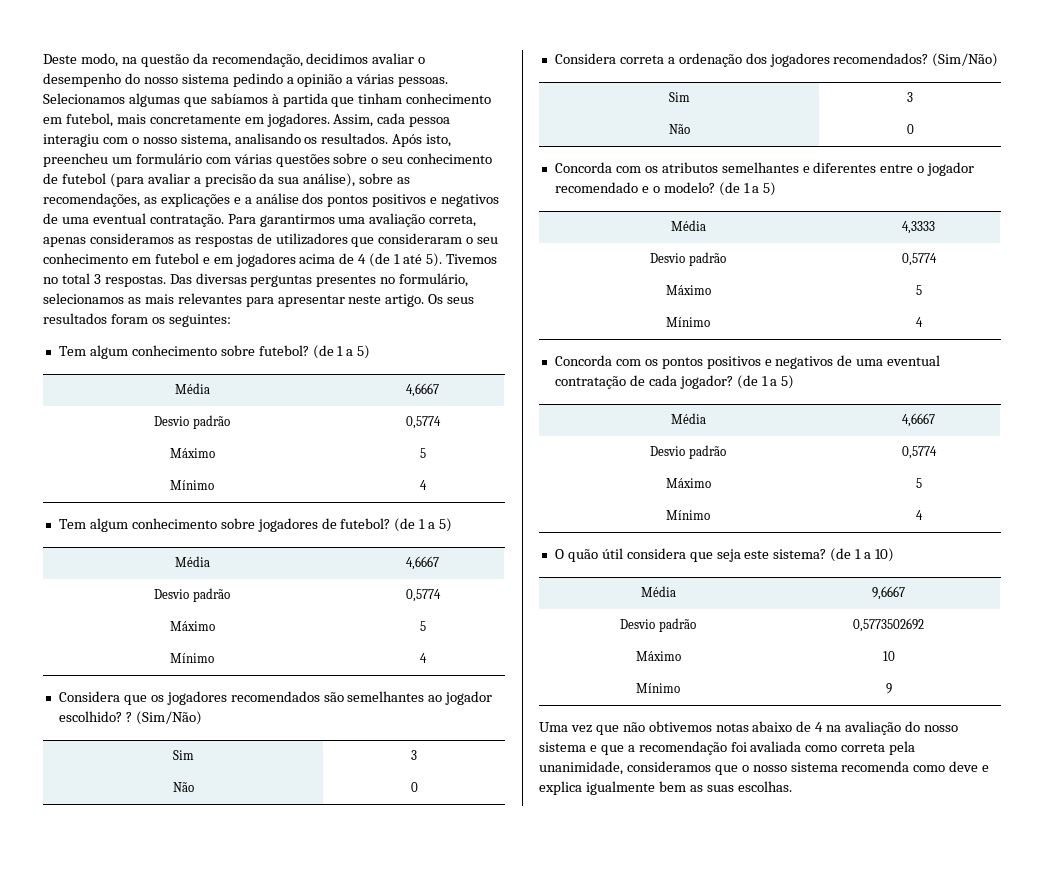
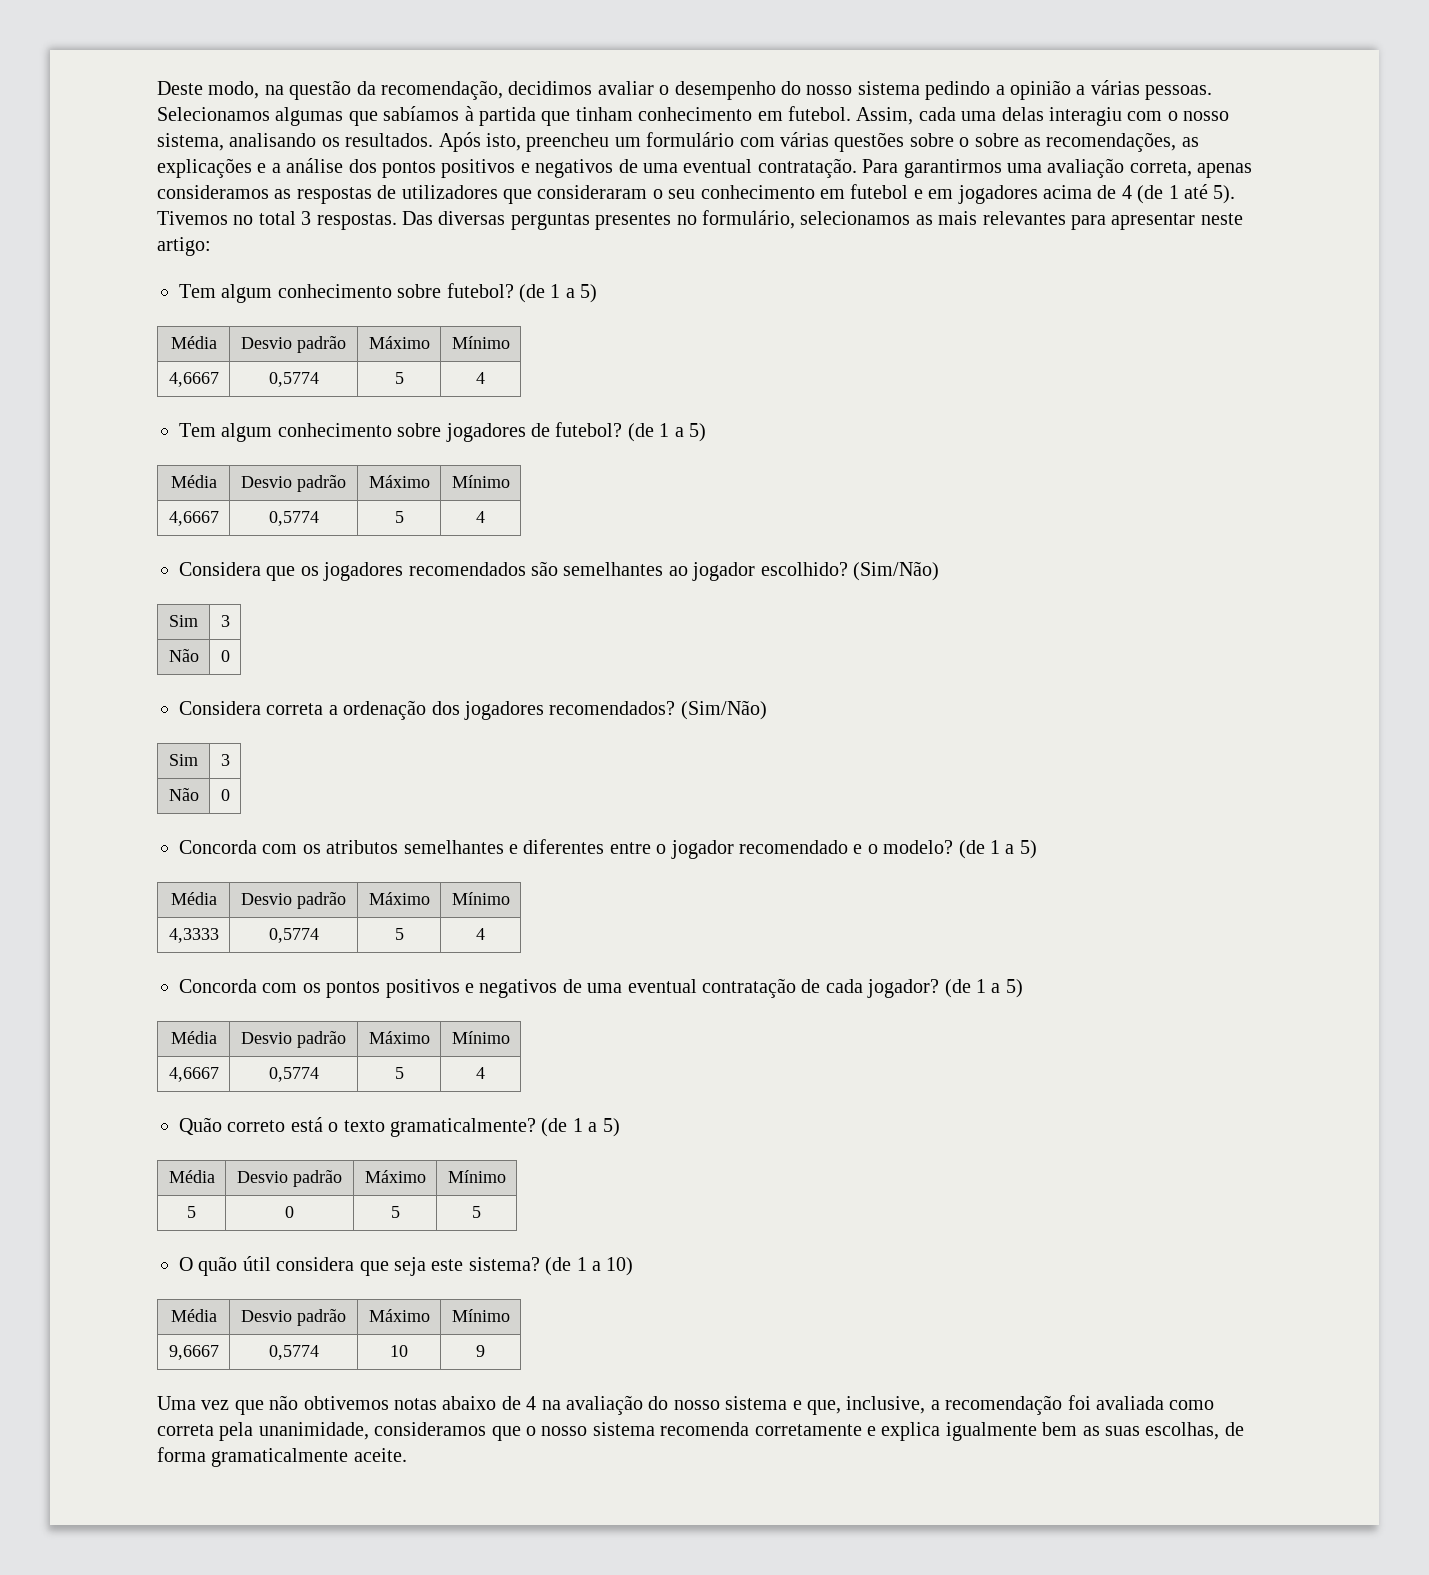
- Selecionamos algumas que sabíamos à partida que tinham conhecimento em futebol, mais concretamente em jogadores. Assim, cada pessoa interagiu com o nosso sistema, analisando os resultados.
+ Selecionamos algumas que sabíamos à partida que tinham conhecimento em futebol. Assim, cada uma delas interagiu com o nosso sistema, analisando os resultados.
- Após isto, preencheu um formulário com várias questões sobre o seu conhecimento de futebol (para avaliar a precisão da sua análise), sobre as recomendações, as explicações e a análise dos pontos positivos e negativos de uma eventual contratação.
+ Após isto, preencheu um formulário com várias questões sobre o sobre as recomendações, as explicações e a análise dos pontos positivos e negativos de uma eventual contratação.
- Das diversas perguntas presentes no formulário, selecionamos as mais relevantes para apresentar neste artigo. Os seus resultados foram os seguintes:
+ Das diversas perguntas presentes no formulário, selecionamos as mais relevantes para apresentar neste artigo:
  Tem algum conhecimento sobre futebol? (de 1 a 5)
- Média | 4,6667
- Desvio padrão | 0,5774
- Máximo | 5
- Mínimo | 4
+ Média | Desvio padrão | Máximo | Mínimo
+ 4,6667 | 0,5774 | 5 | 4
  Tem algum conhecimento sobre jogadores de futebol? (de 1 a 5)
- Média | 4,6667
- Desvio padrão | 0,5774
- Máximo | 5
- Mínimo | 4
+ Média | Desvio padrão | Máximo | Mínimo
+ 4,6667 | 0,5774 | 5 | 4
- ?
  Concorda com os atributos semelhantes e diferentes entre o jogador recomendado e o modelo? (de 1 a 5)
- Média | 4,3333
- Desvio padrão | 0,5774
- Máximo | 5
- Mínimo | 4
+ Média | Desvio padrão | Máximo | Mínimo
+ 4,3333 | 0,5774 | 5 | 4
  Concorda com os pontos positivos e negativos de uma eventual contratação de cada jogador? (de 1 a 5)
- Média | 4,6667
- Desvio padrão | 0,5774
- Máximo | 5
- Mínimo | 4
+ Média | Desvio padrão | Máximo | Mínimo
+ 4,6667 | 0,5774 | 5 | 4
+ Quão correto está o texto gramaticalmente? (de 1 a 5)
+ Média | Desvio padrão | Máximo | Mínimo
+ 5 | 0 | 5 | 5
  (de 1 a 10)
- Média | 9,6667
- Desvio padrão | 0,5773502692
- Máximo | 10
- Mínimo | 9
+ Média | Desvio padrão | Máximo | Mínimo
+ 9,6667 | 0,5774 | 10 | 9
- Uma vez que não obtivemos notas abaixo de 4 na avaliação do nosso sistema e que a recomendação foi avaliada como correta pela unanimidade, consideramos que o nosso sistema recomenda como deve e explica igualmente bem as suas escolhas.
+ Uma vez que não obtivemos notas abaixo de 4 na avaliação do nosso sistema e que, inclusive, a recomendação foi avaliada como correta pela unanimidade, consideramos que o nosso sistema recomenda corretamente e explica igualmente bem as suas escolhas, de forma gramaticalmente aceite.

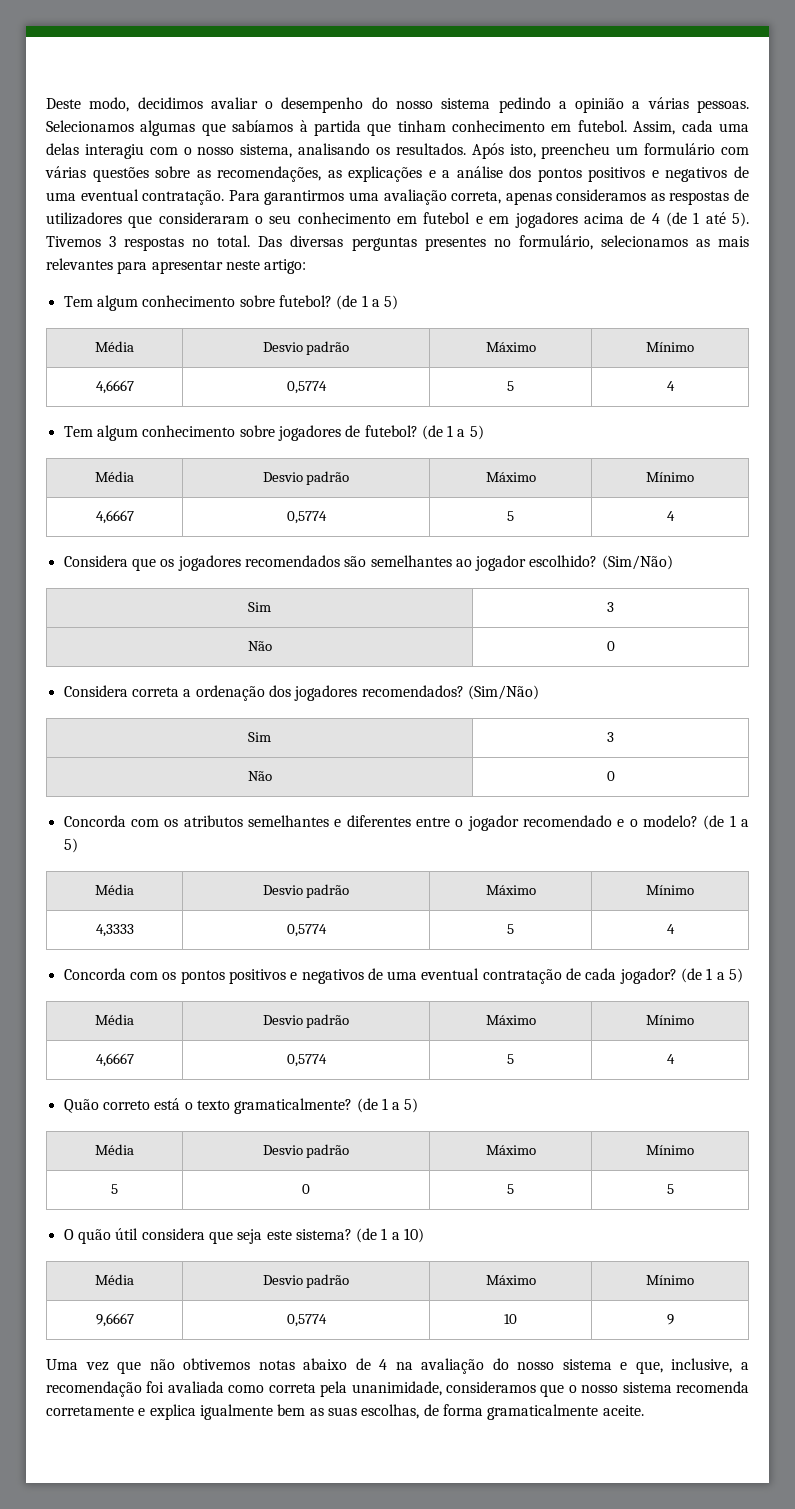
- Deste modo, na questão da recomendação, decidimos avaliar o desempenho do nosso sistema pedindo a opinião a várias pessoas.
+ Deste modo, decidimos avaliar o desempenho do nosso sistema pedindo a opinião a várias pessoas.
- Após isto, preencheu um formulário com várias questões sobre o sobre as recomendações, as explicações e a análise dos pontos positivos e negativos de uma eventual contratação.
+ Após isto, preencheu um formulário com várias questões sobre as recomendações, as explicações e a análise dos pontos positivos e negativos de uma eventual contratação.
- Tivemos no total 3 respostas.
+ Tivemos 3 respostas no total.

